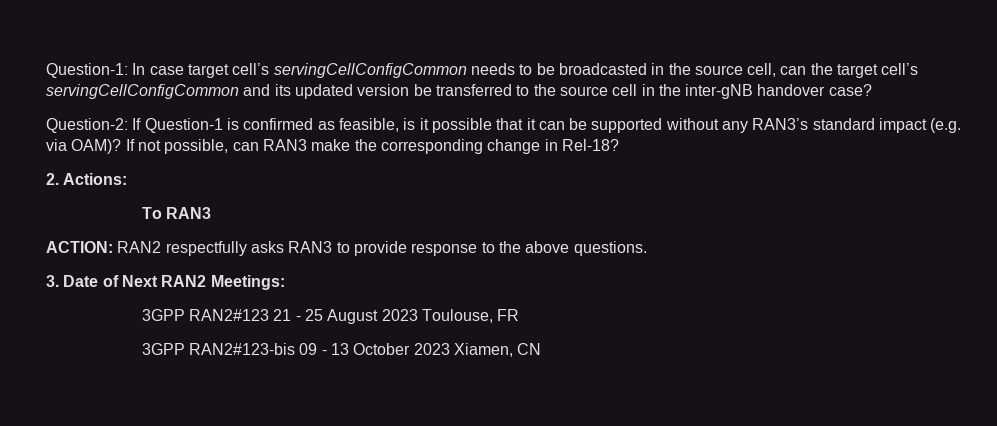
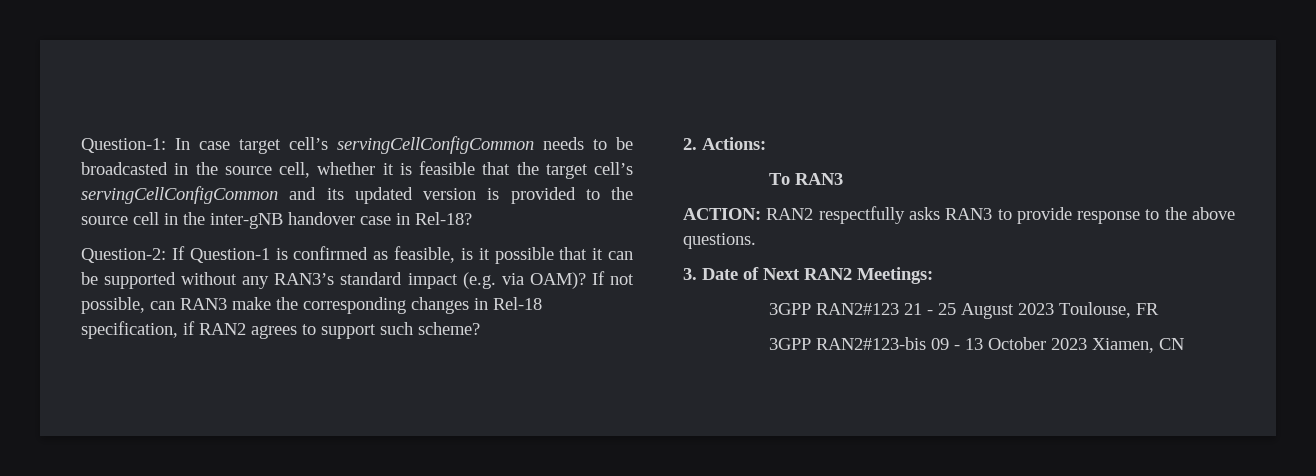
- Question-1: In case target cell’s servingCellConfigCommon needs to be broadcasted in the source cell, can the target cell’s servingCellConfigCommon and its updated version be transferred to the source cell in the inter-gNB handover case?
+ Question-1: In case target cell’s servingCellConfigCommon needs to be broadcasted in the source cell, whether it is feasible that the target cell’s servingCellConfigCommon and its updated version is provided to the source cell in the inter-gNB handover case in Rel-18?
- If not possible, can RAN3 make the corresponding change in Rel-18?
+ If not possible, can RAN3 make the corresponding changes in Rel-18 specification, if RAN2 agrees to support such scheme?

